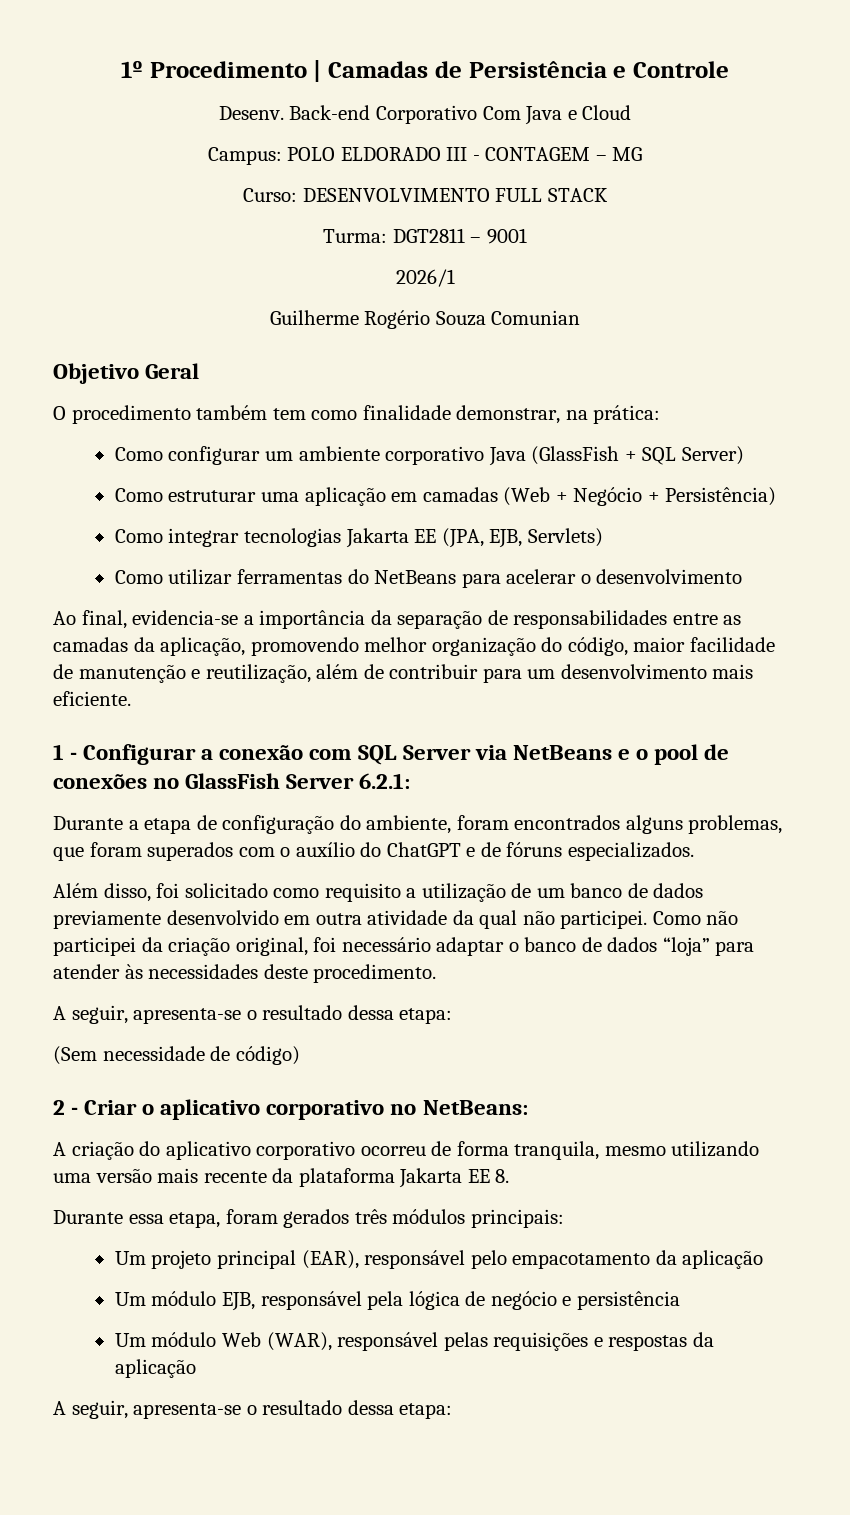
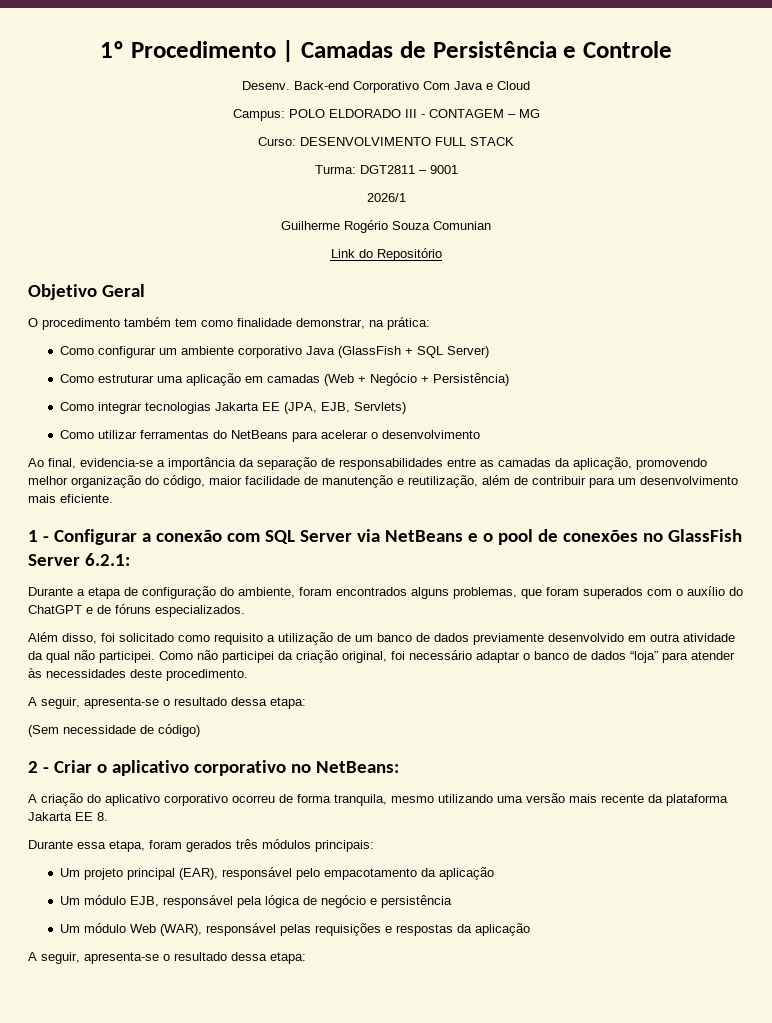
+ Link do Repositório

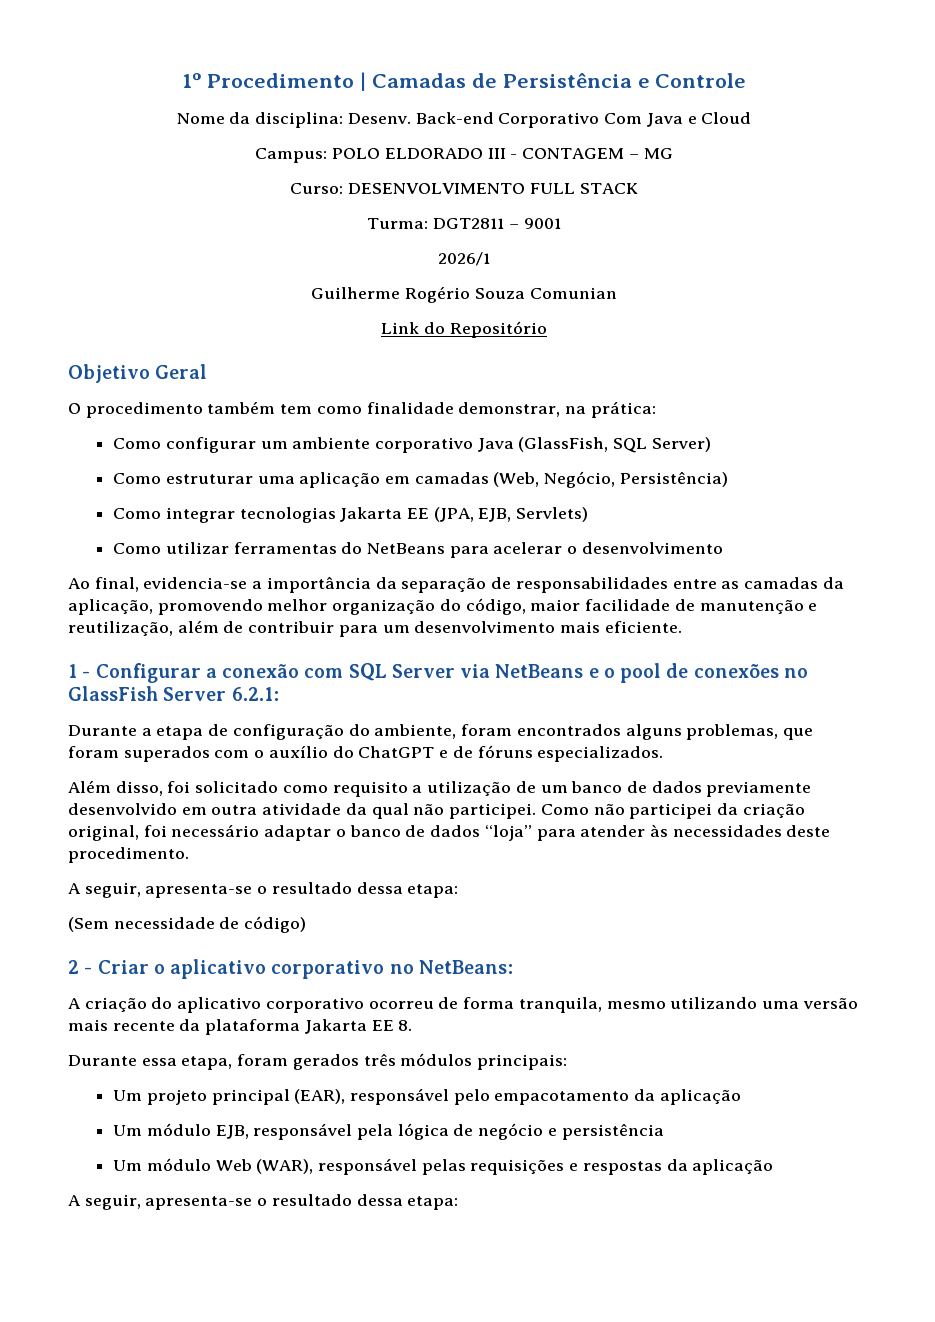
- Desenv.
+ Nome da disciplina: Desenv.
- Como configurar um ambiente corporativo Java (GlassFish + SQL Server)
+ Como configurar um ambiente corporativo Java (GlassFish, SQL Server)
- Como estruturar uma aplicação em camadas (Web + Negócio + Persistência)
+ Como estruturar uma aplicação em camadas (Web, Negócio, Persistência)

